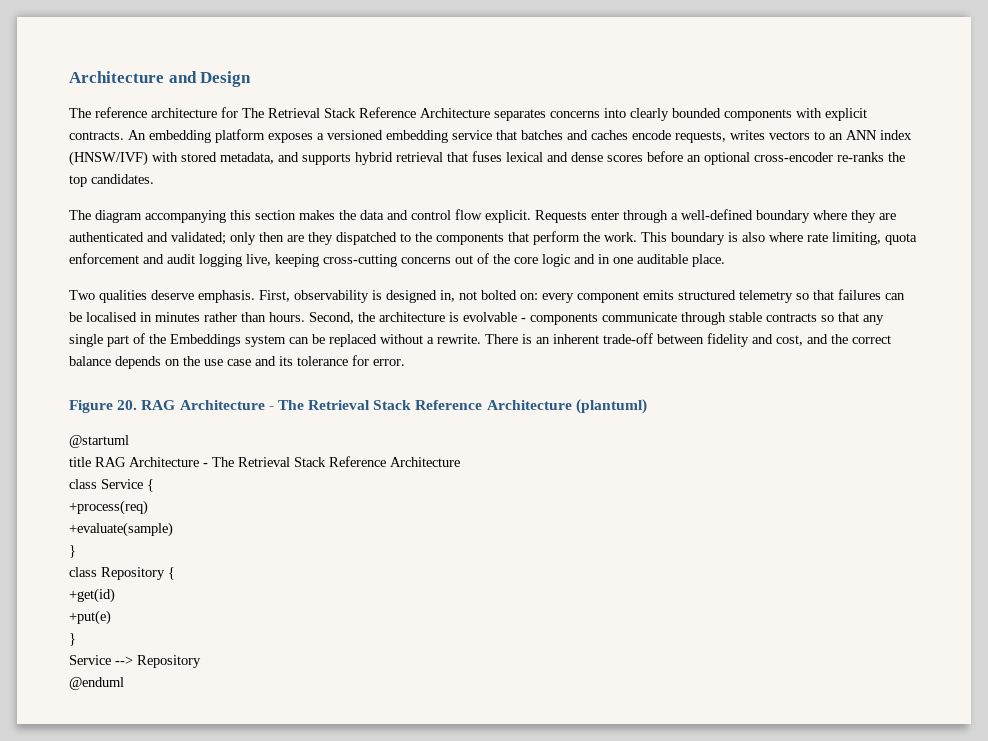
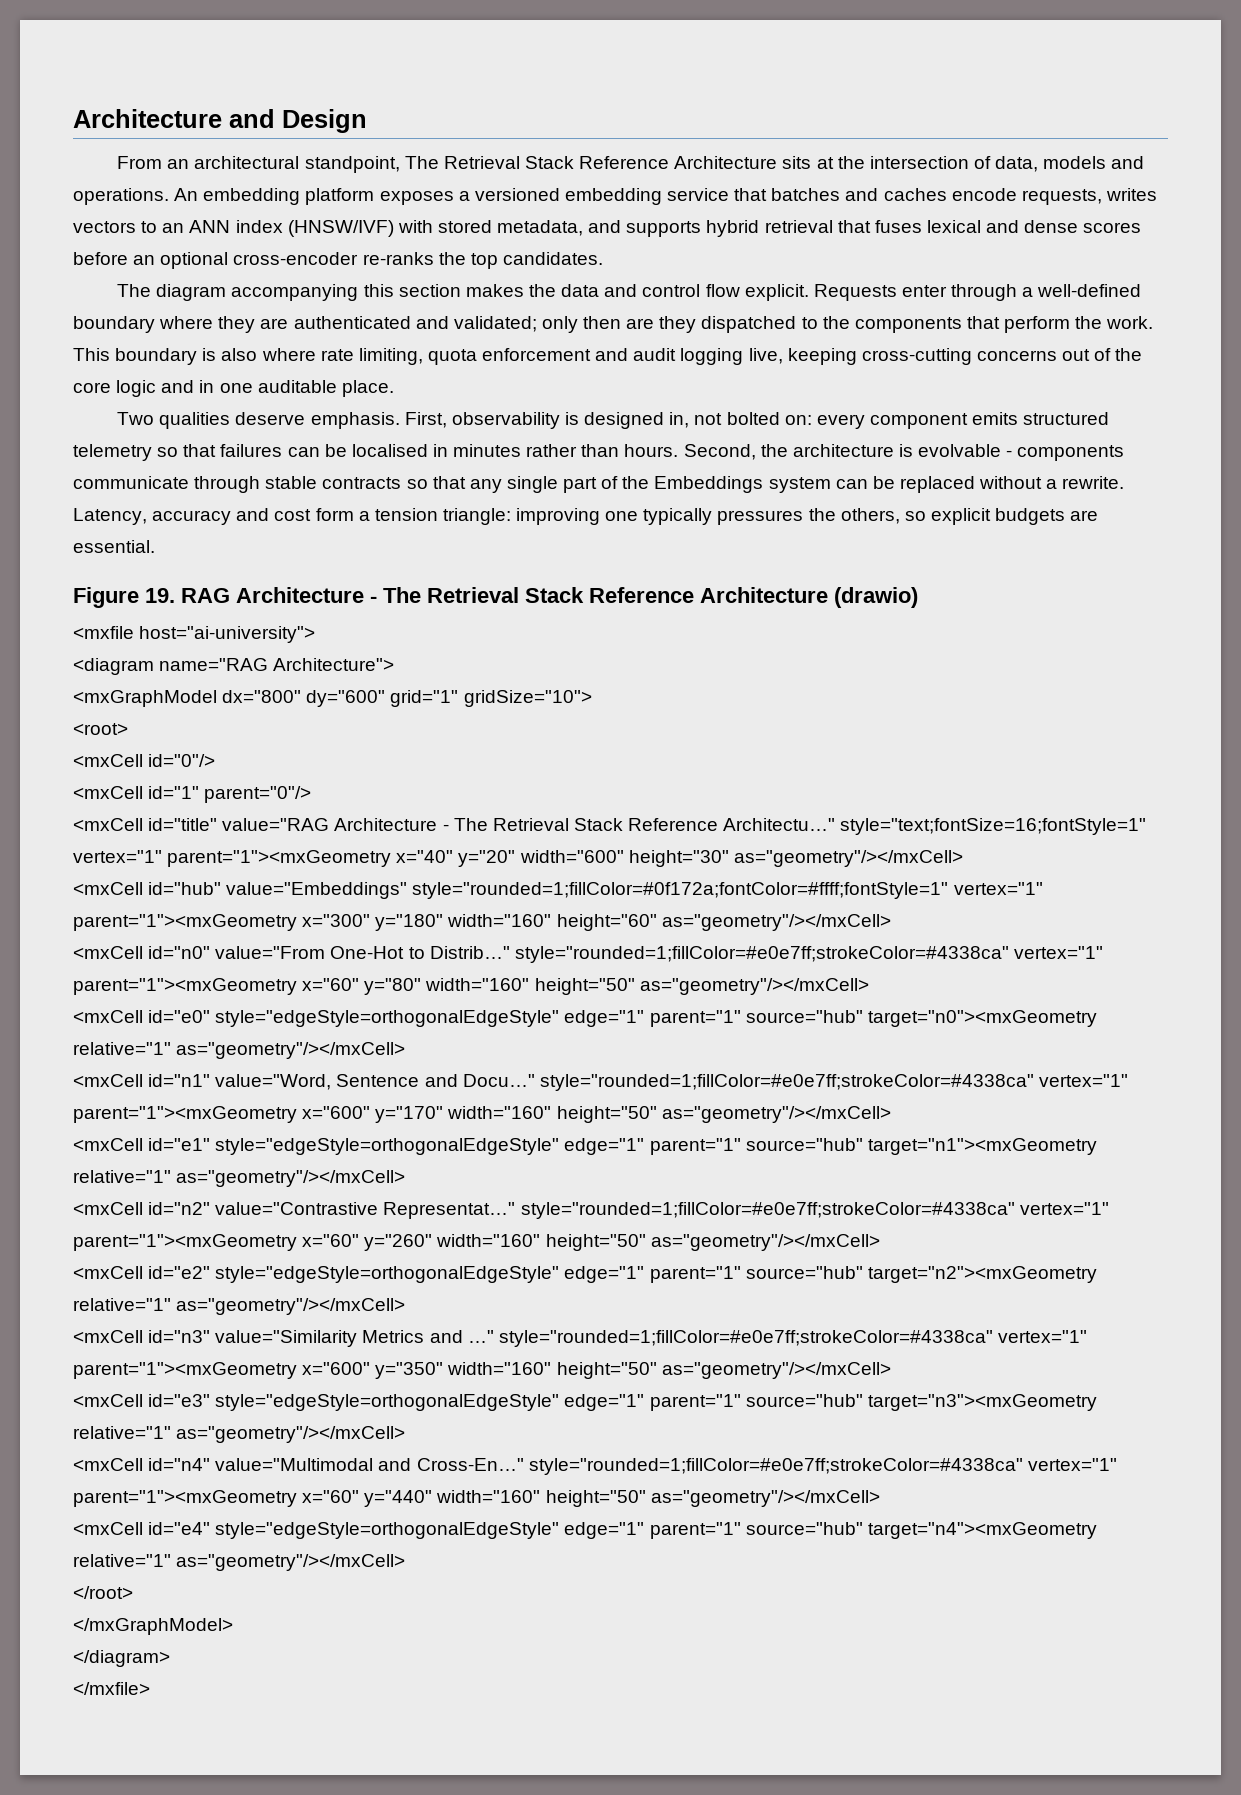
- The reference architecture for The Retrieval Stack Reference Architecture separates concerns into clearly bounded components with explicit contracts.
+ From an architectural standpoint, The Retrieval Stack Reference Architecture sits at the intersection of data, models and operations.
- There is an inherent trade-off between fidelity and cost, and the correct balance depends on the use case and its tolerance for error.
+ Latency, accuracy and cost form a tension triangle: improving one typically pressures the others, so explicit budgets are essential.
- Figure 20. RAG Architecture - The Retrieval Stack Reference Architecture (plantuml)
- @startuml
- title RAG Architecture - The Retrieval Stack Reference Architecture
- class Service {
- +process(req)
- +evaluate(sample)
- }
- class Repository {
- +get(id)
- +put(e)
- }
- Service --> Repository
- @enduml
+ Figure 19. RAG Architecture - The Retrieval Stack Reference Architecture (drawio)
+ <mxfile host="ai-university">
+ <diagram name="RAG Architecture">
+ <mxGraphModel dx="800" dy="600" grid="1" gridSize="10">
+ <root>
+ <mxCell id="0"/>
+ <mxCell id="1" parent="0"/>
+ <mxCell id="title" value="RAG Architecture - The Retrieval Stack Reference Architectu…" style="text;fontSize=16;fontStyle=1" vertex="1" parent="1"><mxGeometry x="40" y="20" width="600" height="30" as="geometry"/></mxCell>
+ <mxCell id="hub" value="Embeddings" style="rounded=1;fillColor=#0f172a;fontColor=#ffff;fontStyle=1" vertex="1" parent="1"><mxGeometry x="300" y="180" width="160" height="60" as="geometry"/></mxCell>
+ <mxCell id="n0" value="From One-Hot to Distrib…" style="rounded=1;fillColor=#e0e7ff;strokeColor=#4338ca" vertex="1" parent="1"><mxGeometry x="60" y="80" width="160" height="50" as="geometry"/></mxCell>
+ <mxCell id="e0" style="edgeStyle=orthogonalEdgeStyle" edge="1" parent="1" source="hub" target="n0"><mxGeometry relative="1" as="geometry"/></mxCell>
+ <mxCell id="n1" value="Word, Sentence and Docu…" style="rounded=1;fillColor=#e0e7ff;strokeColor=#4338ca" vertex="1" parent="1"><mxGeometry x="600" y="170" width="160" height="50" as="geometry"/></mxCell>
+ <mxCell id="e1" style="edgeStyle=orthogonalEdgeStyle" edge="1" parent="1" source="hub" target="n1"><mxGeometry relative="1" as="geometry"/></mxCell>
+ <mxCell id="n2" value="Contrastive Representat…" style="rounded=1;fillColor=#e0e7ff;strokeColor=#4338ca" vertex="1" parent="1"><mxGeometry x="60" y="260" width="160" height="50" as="geometry"/></mxCell>
+ <mxCell id="e2" style="edgeStyle=orthogonalEdgeStyle" edge="1" parent="1" source="hub" target="n2"><mxGeometry relative="1" as="geometry"/></mxCell>
+ <mxCell id="n3" value="Similarity Metrics and …" style="rounded=1;fillColor=#e0e7ff;strokeColor=#4338ca" vertex="1" parent="1"><mxGeometry x="600" y="350" width="160" height="50" as="geometry"/></mxCell>
+ <mxCell id="e3" style="edgeStyle=orthogonalEdgeStyle" edge="1" parent="1" source="hub" target="n3"><mxGeometry relative="1" as="geometry"/></mxCell>
+ <mxCell id="n4" value="Multimodal and Cross-En…" style="rounded=1;fillColor=#e0e7ff;strokeColor=#4338ca" vertex="1" parent="1"><mxGeometry x="60" y="440" width="160" height="50" as="geometry"/></mxCell>
+ <mxCell id="e4" style="edgeStyle=orthogonalEdgeStyle" edge="1" parent="1" source="hub" target="n4"><mxGeometry relative="1" as="geometry"/></mxCell>
+ </root>
+ </mxGraphModel>
+ </diagram>
+ </mxfile>

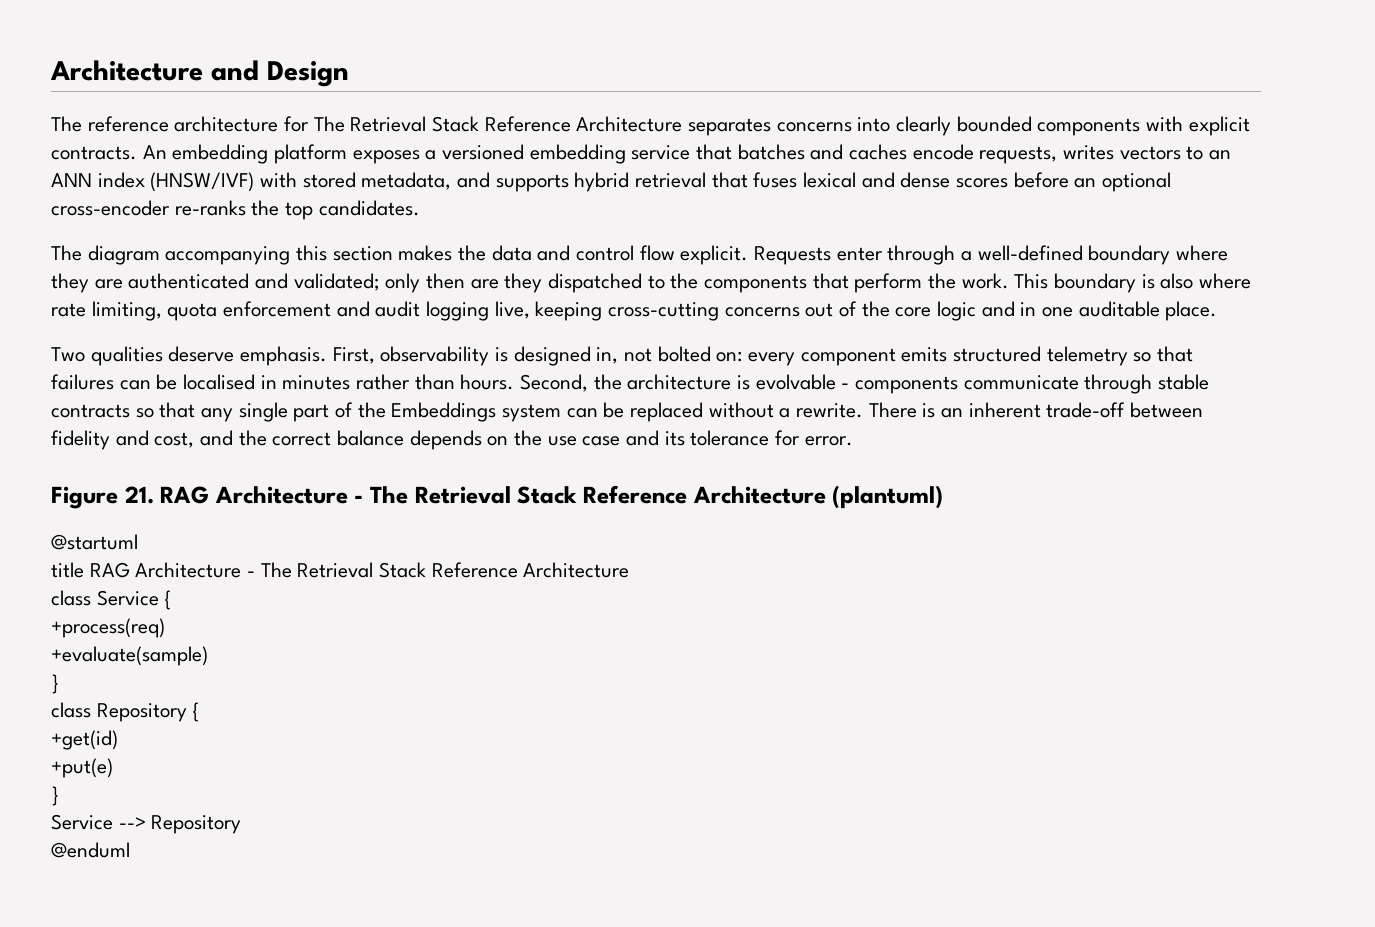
- From an architectural standpoint, The Retrieval Stack Reference Architecture sits at the intersection of data, models and operations.
+ The reference architecture for The Retrieval Stack Reference Architecture separates concerns into clearly bounded components with explicit contracts.
- Latency, accuracy and cost form a tension triangle: improving one typically pressures the others, so explicit budgets are essential.
+ There is an inherent trade-off between fidelity and cost, and the correct balance depends on the use case and its tolerance for error.
- Figure 19. RAG Architecture - The Retrieval Stack Reference Architecture (drawio)
- <mxfile host="ai-university">
- <diagram name="RAG Architecture">
- <mxGraphModel dx="800" dy="600" grid="1" gridSize="10">
- <root>
- <mxCell id="0"/>
- <mxCell id="1" parent="0"/>
- <mxCell id="title" value="RAG Architecture - The Retrieval Stack Reference Architectu…" style="text;fontSize=16;fontStyle=1" vertex="1" parent="1"><mxGeometry x="40" y="20" width="600" height="30" as="geometry"/></mxCell>
- <mxCell id="hub" value="Embeddings" style="rounded=1;fillColor=#0f172a;fontColor=#ffff;fontStyle=1" vertex="1" parent="1"><mxGeometry x="300" y="180" width="160" height="60" as="geometry"/></mxCell>
- <mxCell id="n0" value="From One-Hot to Distrib…" style="rounded=1;fillColor=#e0e7ff;strokeColor=#4338ca" vertex="1" parent="1"><mxGeometry x="60" y="80" width="160" height="50" as="geometry"/></mxCell>
- <mxCell id="e0" style="edgeStyle=orthogonalEdgeStyle" edge="1" parent="1" source="hub" target="n0"><mxGeometry relative="1" as="geometry"/></mxCell>
- <mxCell id="n1" value="Word, Sentence and Docu…" style="rounded=1;fillColor=#e0e7ff;strokeColor=#4338ca" vertex="1" parent="1"><mxGeometry x="600" y="170" width="160" height="50" as="geometry"/></mxCell>
- <mxCell id="e1" style="edgeStyle=orthogonalEdgeStyle" edge="1" parent="1" source="hub" target="n1"><mxGeometry relative="1" as="geometry"/></mxCell>
- <mxCell id="n2" value="Contrastive Representat…" style="rounded=1;fillColor=#e0e7ff;strokeColor=#4338ca" vertex="1" parent="1"><mxGeometry x="60" y="260" width="160" height="50" as="geometry"/></mxCell>
- <mxCell id="e2" style="edgeStyle=orthogonalEdgeStyle" edge="1" parent="1" source="hub" target="n2"><mxGeometry relative="1" as="geometry"/></mxCell>
- <mxCell id="n3" value="Similarity Metrics and …" style="rounded=1;fillColor=#e0e7ff;strokeColor=#4338ca" vertex="1" parent="1"><mxGeometry x="600" y="350" width="160" height="50" as="geometry"/></mxCell>
- <mxCell id="e3" style="edgeStyle=orthogonalEdgeStyle" edge="1" parent="1" source="hub" target="n3"><mxGeometry relative="1" as="geometry"/></mxCell>
- <mxCell id="n4" value="Multimodal and Cross-En…" style="rounded=1;fillColor=#e0e7ff;strokeColor=#4338ca" vertex="1" parent="1"><mxGeometry x="60" y="440" width="160" height="50" as="geometry"/></mxCell>
- <mxCell id="e4" style="edgeStyle=orthogonalEdgeStyle" edge="1" parent="1" source="hub" target="n4"><mxGeometry relative="1" as="geometry"/></mxCell>
- </root>
- </mxGraphModel>
- </diagram>
- </mxfile>
+ Figure 21. RAG Architecture - The Retrieval Stack Reference Architecture (plantuml)
+ @startuml
+ title RAG Architecture - The Retrieval Stack Reference Architecture
+ class Service {
+ +process(req)
+ +evaluate(sample)
+ }
+ class Repository {
+ +get(id)
+ +put(e)
+ }
+ Service --> Repository
+ @enduml

